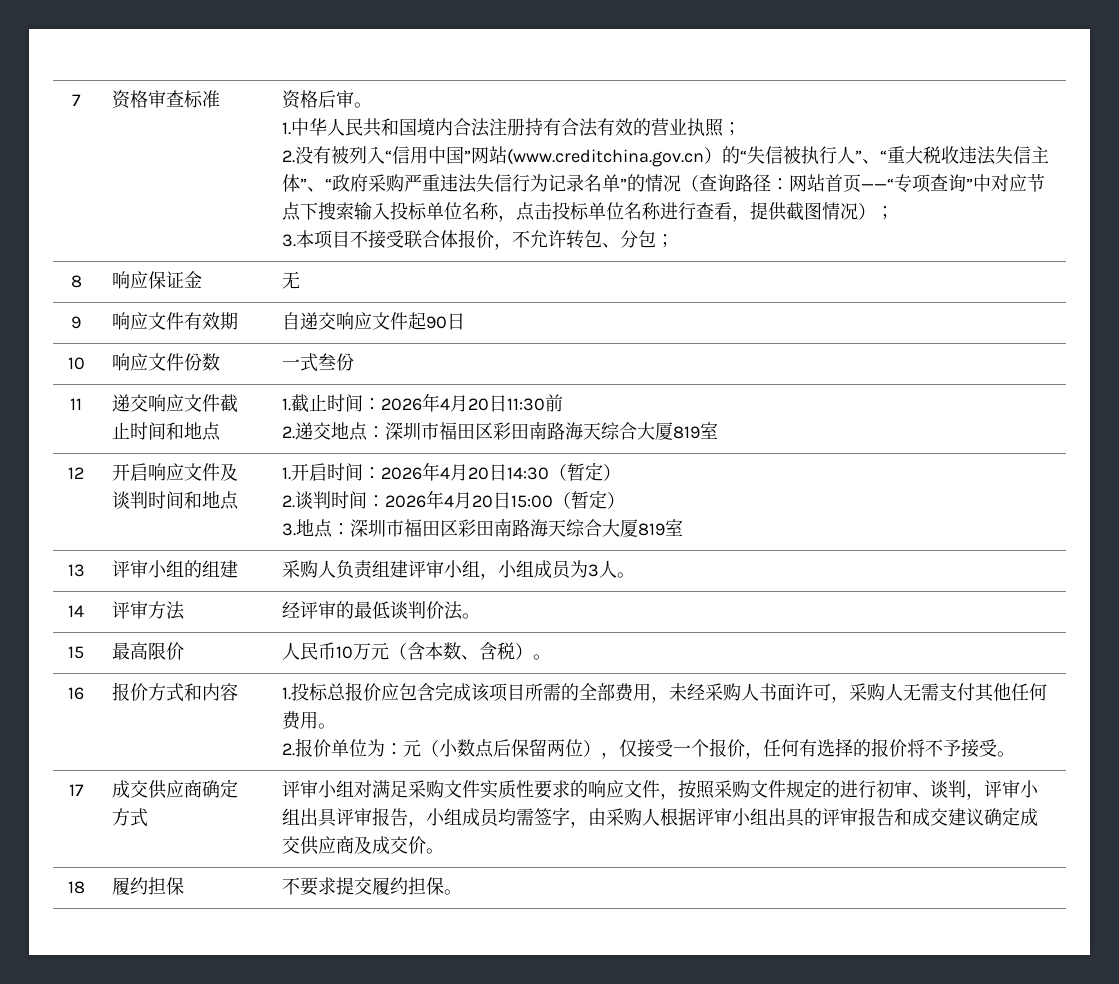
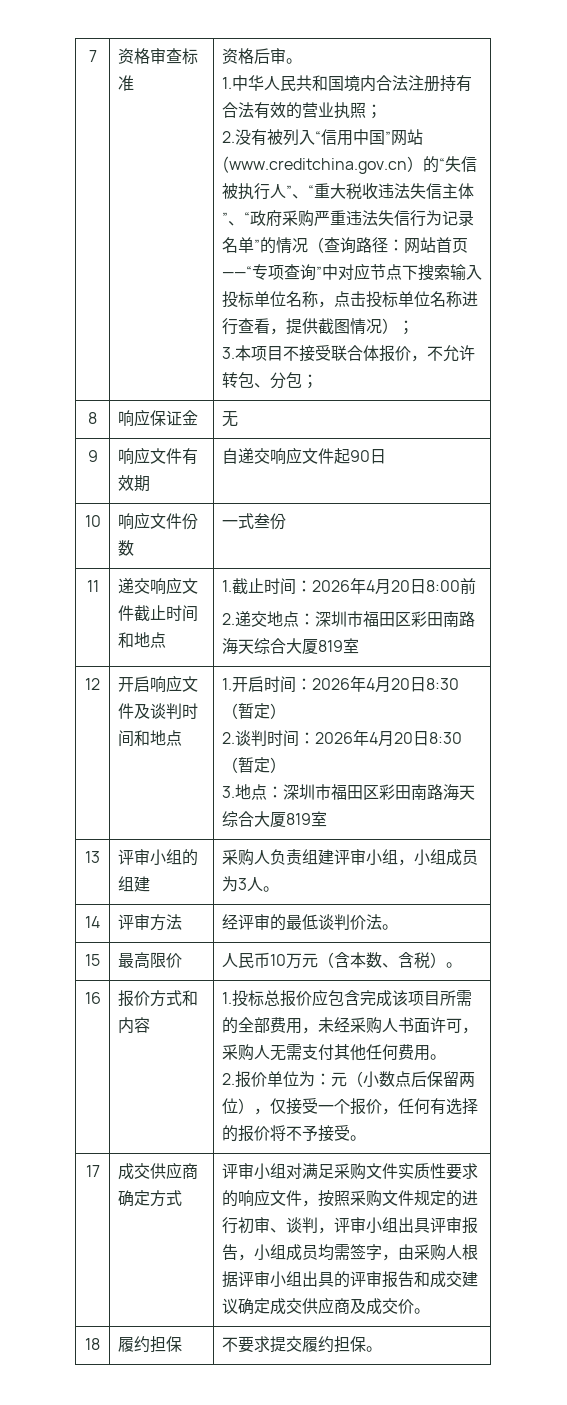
- 11 | 递交响应文件截止时间和地点 | 1.截止时间：2026年4月20日11:30前
+ 11 | 递交响应文件截止时间和地点 | 1.截止时间：2026年4月20日8:00前
- 1.开启时间：2026年4月20日14:30（暂定）
+ 1.开启时间：2026年4月20日8:30（暂定）
- 2.谈判时间：2026年4月20日15:00（暂定）
+ 2.谈判时间：2026年4月20日8:30（暂定）

